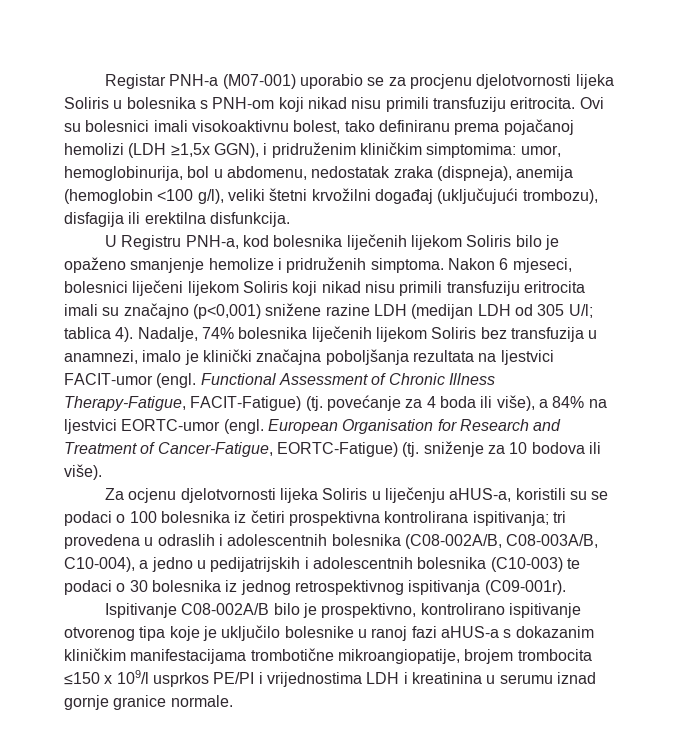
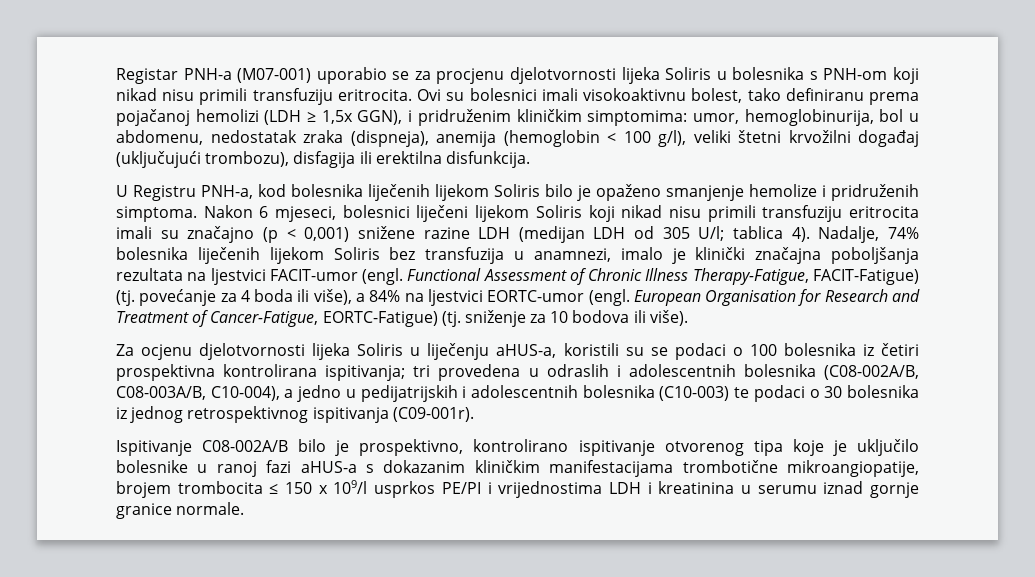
- Ovi su bolesnici imali visokoaktivnu bolest, tako definiranu prema pojačanoj hemolizi (LDH ≥1,5x GGN), i pridruženim kliničkim simptomima: umor, hemoglobinurija, bol u abdomenu, nedostatak zraka (dispneja), anemija (hemoglobin <100 g/l), veliki štetni krvožilni događaj (uključujući trombozu), disfagija ili erektilna disfunkcija.
+ Ovi su bolesnici imali visokoaktivnu bolest, tako definiranu prema pojačanoj hemolizi (LDH ≥ 1,5x GGN), i pridruženim kliničkim simptomima: umor, hemoglobinurija, bol u abdomenu, nedostatak zraka (dispneja), anemija (hemoglobin < 100 g/l), veliki štetni krvožilni događaj (uključujući trombozu), disfagija ili erektilna disfunkcija.
- Nakon 6 mjeseci, bolesnici liječeni lijekom Soliris koji nikad nisu primili transfuziju eritrocita imali su značajno (p<0,001) snižene razine LDH (medijan LDH od 305 U/l; tablica 4).
+ Nakon 6 mjeseci, bolesnici liječeni lijekom Soliris koji nikad nisu primili transfuziju eritrocita imali su značajno (p < 0,001) snižene razine LDH (medijan LDH od 305 U/l; tablica 4).
- Ispitivanje C08-002A/B bilo je prospektivno, kontrolirano ispitivanje otvorenog tipa koje je uključilo bolesnike u ranoj fazi aHUS-a s dokazanim kliničkim manifestacijama trombotične mikroangiopatije, brojem trombocita ≤150 x 109/l usprkos PE/PI i vrijednostima LDH i kreatinina u serumu iznad gornje granice normale.
+ Ispitivanje C08-002A/B bilo je prospektivno, kontrolirano ispitivanje otvorenog tipa koje je uključilo bolesnike u ranoj fazi aHUS-a s dokazanim kliničkim manifestacijama trombotične mikroangiopatije, brojem trombocita ≤ 150 x 109/l usprkos PE/PI i vrijednostima LDH i kreatinina u serumu iznad gornje granice normale.

